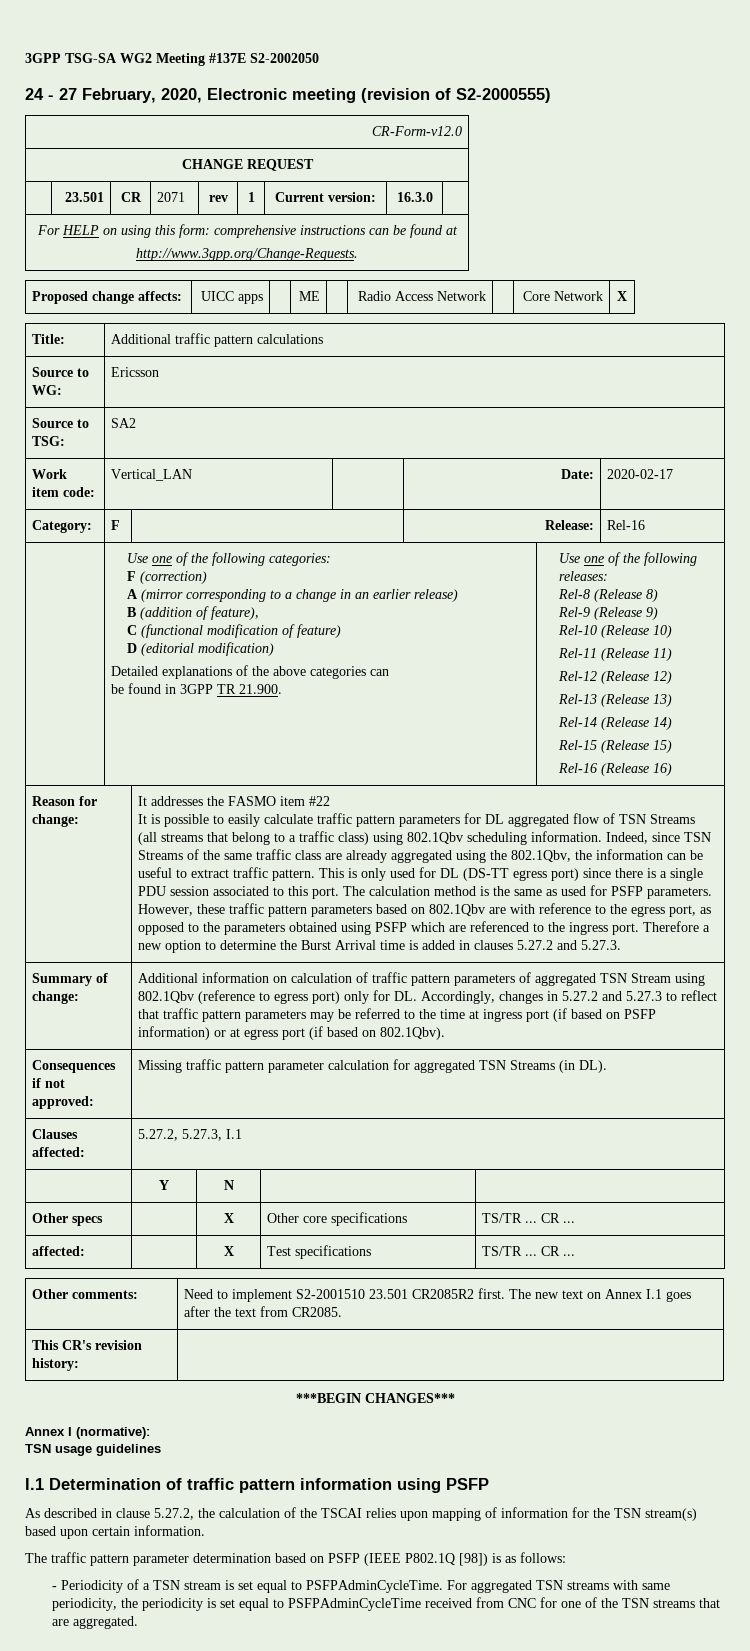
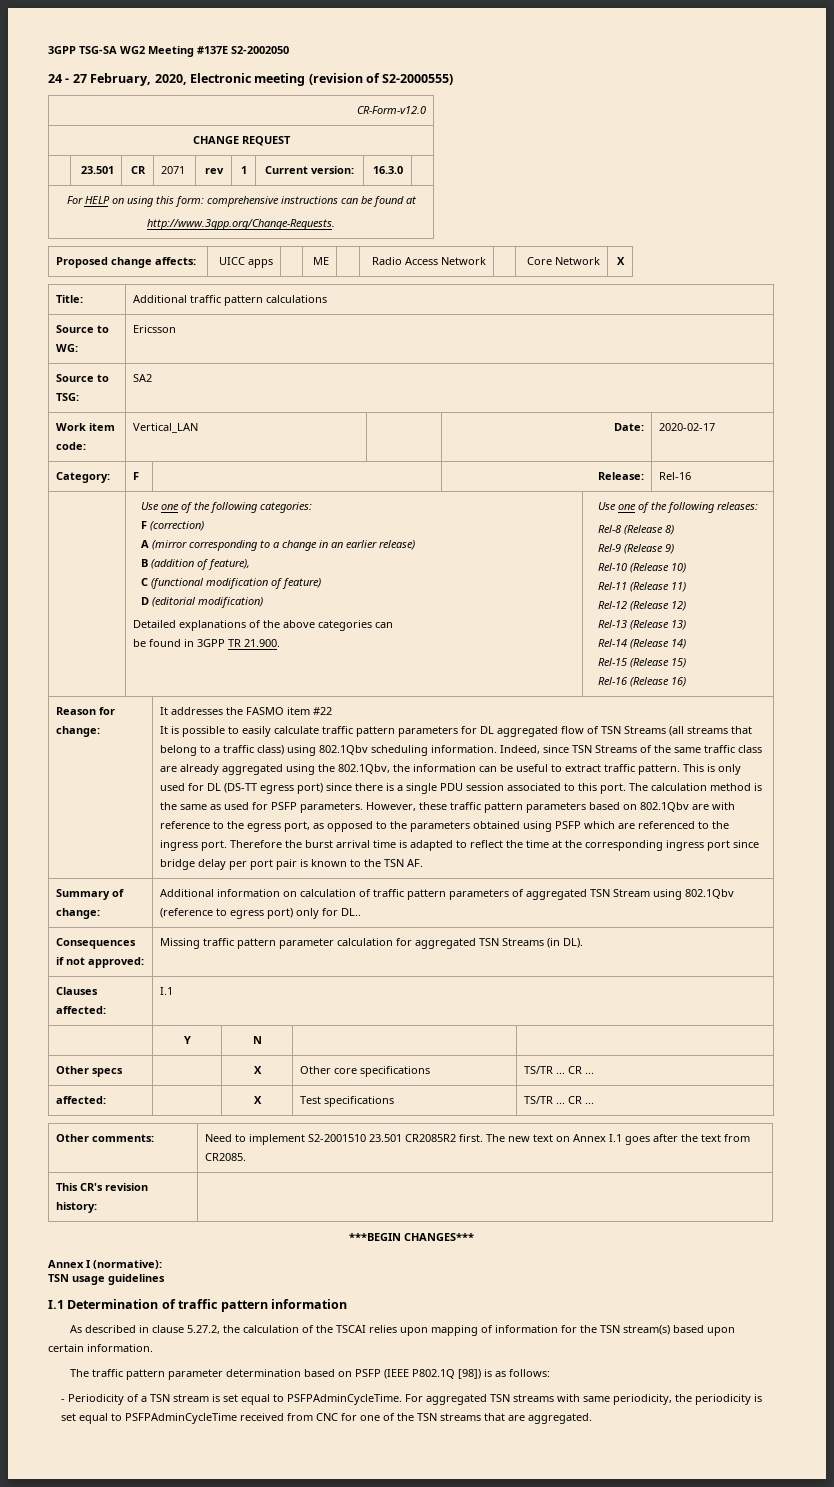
- Therefore a new option to determine the Burst Arrival time is added in clauses 5.27.2 and 5.27.3.
+ Therefore the burst arrival time is adapted to reflect the time at the corresponding ingress port since bridge delay per port pair is known to the TSN AF.
- Additional information on calculation of traffic pattern parameters of aggregated TSN Stream using 802.1Qbv (reference to egress port) only for DL. Accordingly, changes in 5.27.2 and 5.27.3 to reflect that traffic pattern parameters may be referred to the time at ingress port (if based on PSFP information) or at egress port (if based on 802.1Qbv).
+ Additional information on calculation of traffic pattern parameters of aggregated TSN Stream using 802.1Qbv (reference to egress port) only for DL..
- Clauses affected: | 5.27.2, 5.27.3, I.1
+ Clauses affected: | I.1
- I.1 Determination of traffic pattern information using PSFP
+ I.1 Determination of traffic pattern information

